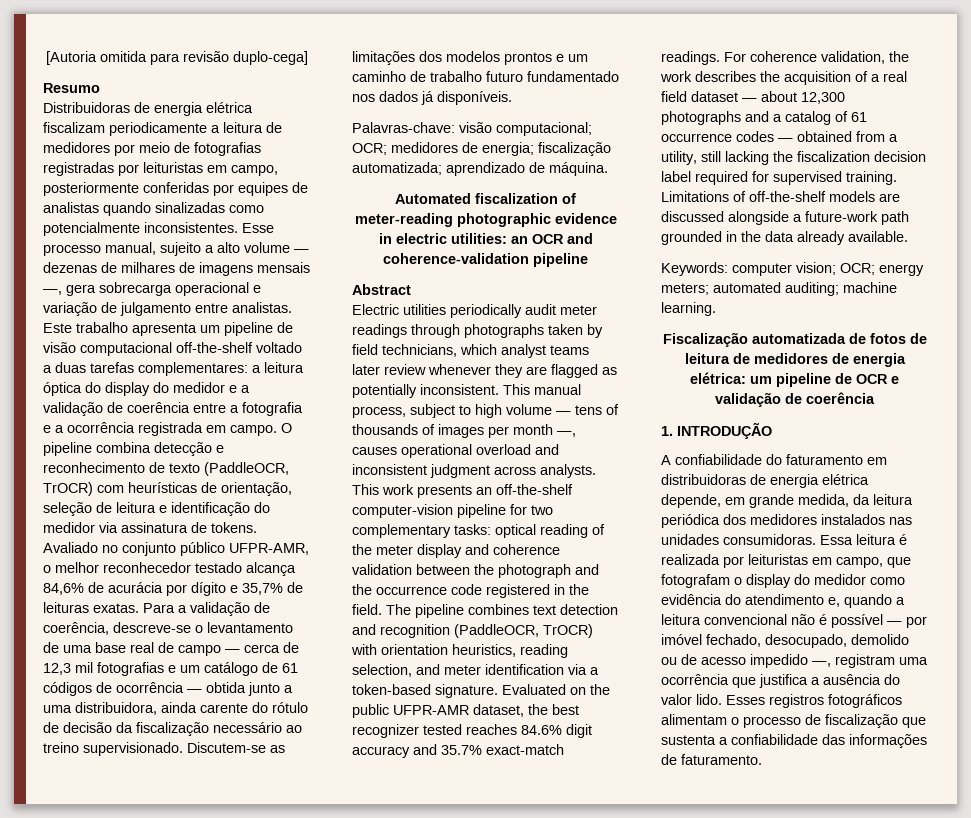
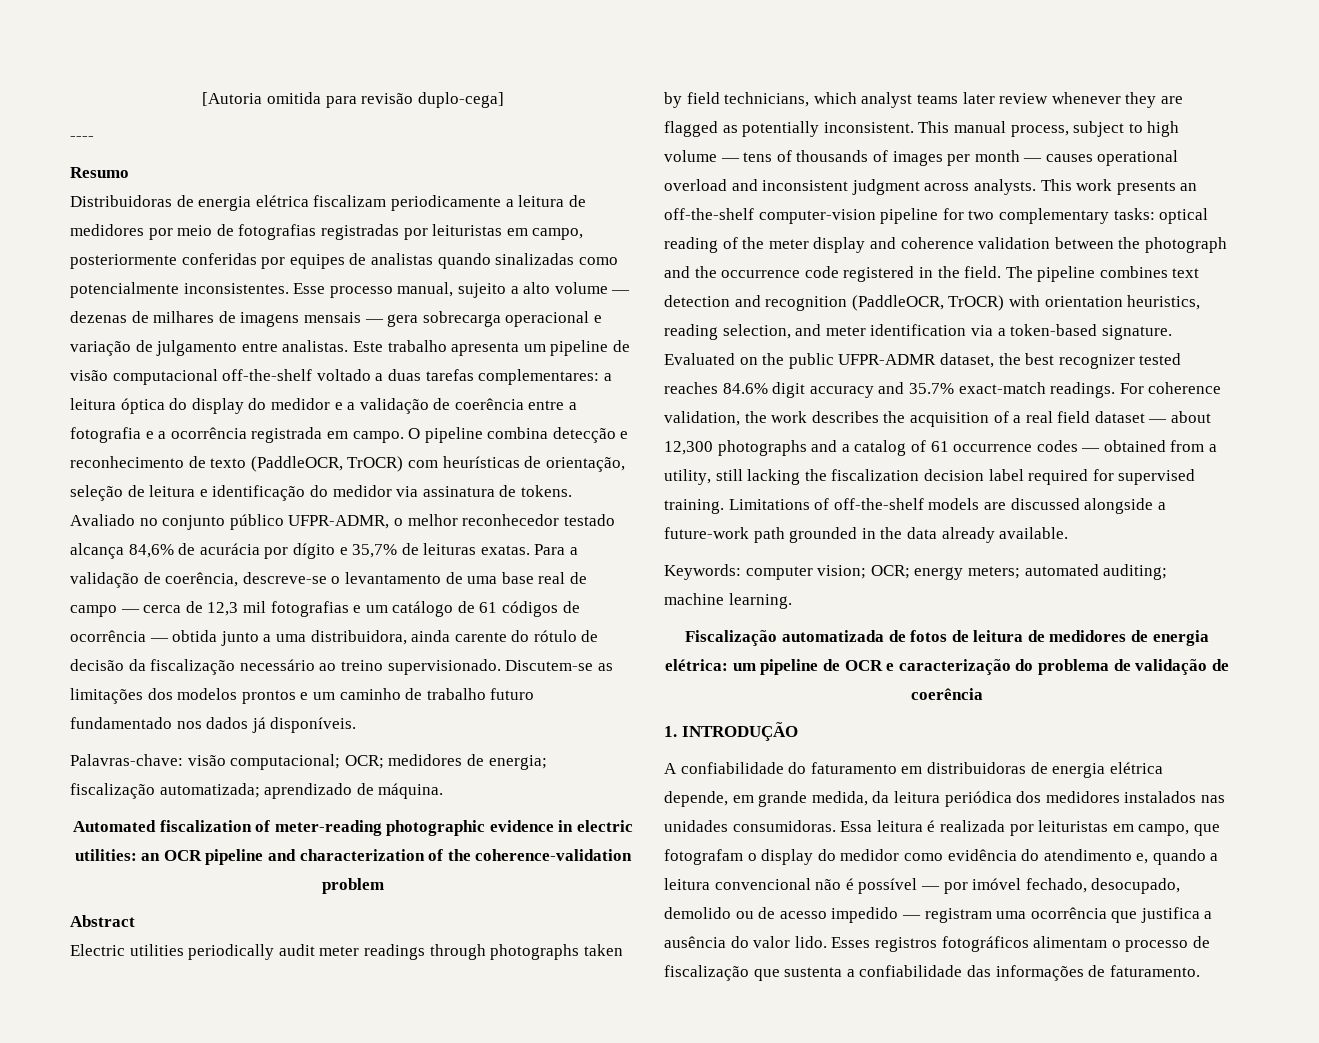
+ ----
- Esse processo manual, sujeito a alto volume — dezenas de milhares de imagens mensais —, gera sobrecarga operacional e variação de julgamento entre analistas.
+ Esse processo manual, sujeito a alto volume — dezenas de milhares de imagens mensais — gera sobrecarga operacional e variação de julgamento entre analistas.
- Avaliado no conjunto público UFPR-AMR, o melhor reconhecedor testado alcança 84,6% de acurácia por dígito e 35,7% de leituras exatas.
+ Avaliado no conjunto público UFPR-ADMR, o melhor reconhecedor testado alcança 84,6% de acurácia por dígito e 35,7% de leituras exatas.
- Automated fiscalization of meter-reading photographic evidence in electric utilities: an OCR and coherence-validation pipeline
+ Automated fiscalization of meter-reading photographic evidence in electric utilities: an OCR pipeline and characterization of the coherence-validation problem
- This manual process, subject to high volume — tens of thousands of images per month —, causes operational overload and inconsistent judgment across analysts.
+ This manual process, subject to high volume — tens of thousands of images per month — causes operational overload and inconsistent judgment across analysts.
- Evaluated on the public UFPR-AMR dataset, the best recognizer tested reaches 84.6% digit accuracy and 35.7% exact-match readings.
+ Evaluated on the public UFPR-ADMR dataset, the best recognizer tested reaches 84.6% digit accuracy and 35.7% exact-match readings.
- Fiscalização automatizada de fotos de leitura de medidores de energia elétrica: um pipeline de OCR e validação de coerência
+ Fiscalização automatizada de fotos de leitura de medidores de energia elétrica: um pipeline de OCR e caracterização do problema de validação de coerência
- Essa leitura é realizada por leituristas em campo, que fotografam o display do medidor como evidência do atendimento e, quando a leitura convencional não é possível — por imóvel fechado, desocupado, demolido ou de acesso impedido —, registram uma ocorrência que justifica a ausência do valor lido.
+ Essa leitura é realizada por leituristas em campo, que fotografam o display do medidor como evidência do atendimento e, quando a leitura convencional não é possível — por imóvel fechado, desocupado, demolido ou de acesso impedido — registram uma ocorrência que justifica a ausência do valor lido.

